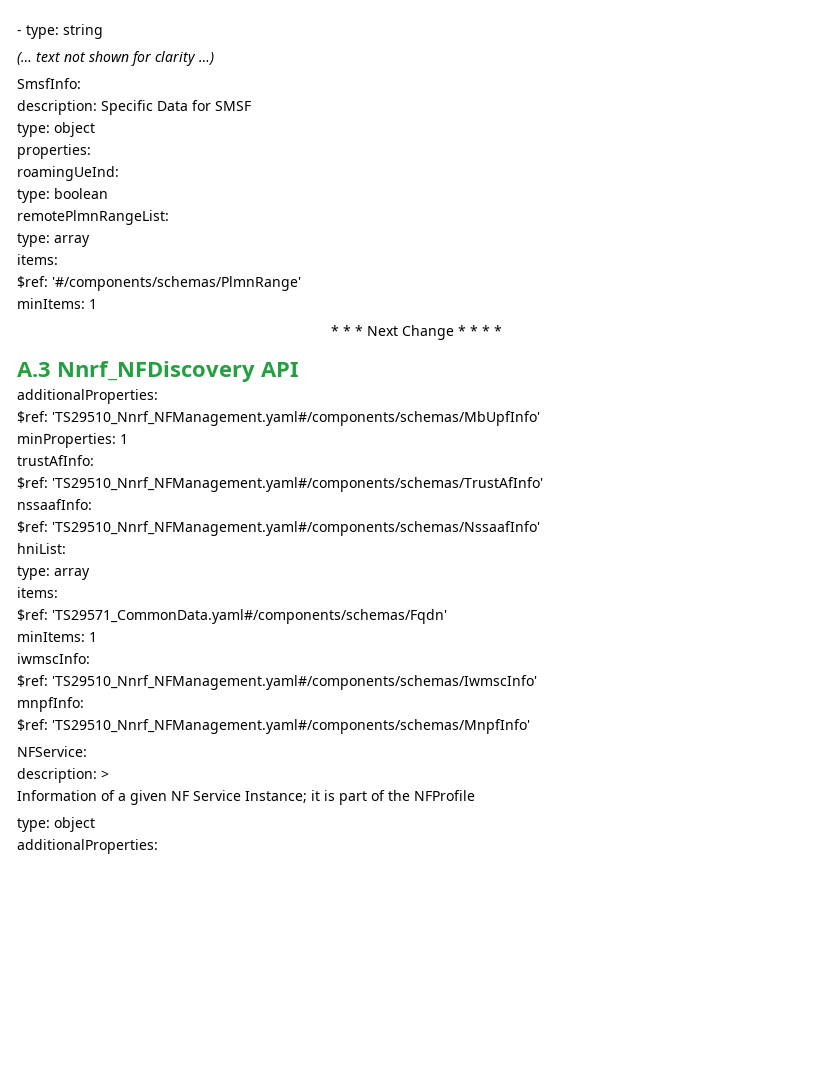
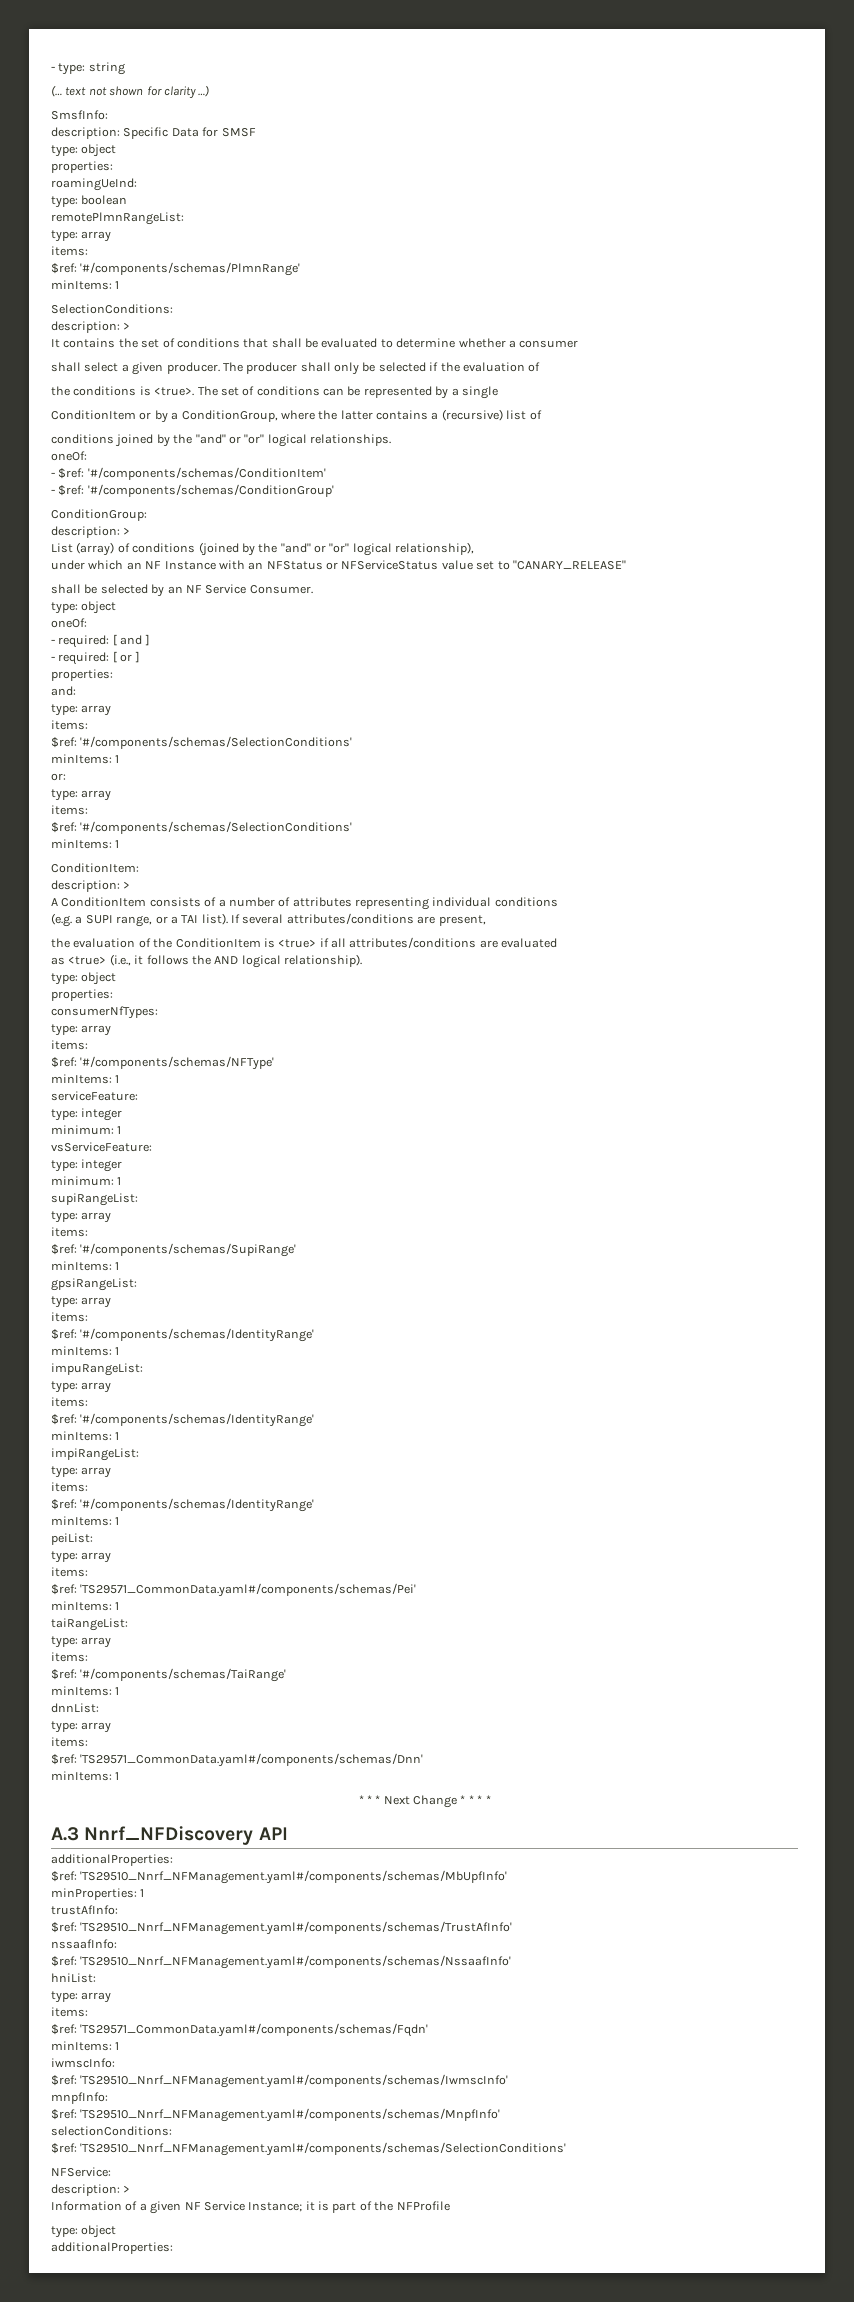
+ SelectionConditions:
+ description: >
+ It contains the set of conditions that shall be evaluated to determine whether a consumer
+ shall select a given producer. The producer shall only be selected if the evaluation of
+ the conditions is <true>. The set of conditions can be represented by a single
+ ConditionItem or by a ConditionGroup, where the latter contains a (recursive) list of
+ conditions joined by the "and" or "or" logical relationships.
+ oneOf:
+ - $ref: '#/components/schemas/ConditionItem'
+ - $ref: '#/components/schemas/ConditionGroup'
+ ConditionGroup:
+ description: >
+ List (array) of conditions (joined by the "and" or "or" logical relationship),
+ under which an NF Instance with an NFStatus or NFServiceStatus value set to "CANARY_RELEASE"
+ shall be selected by an NF Service Consumer.
+ type: object
+ oneOf:
+ - required: [ and ]
+ - required: [ or ]
+ properties:
+ and:
+ type: array
+ items:
+ $ref: '#/components/schemas/SelectionConditions'
+ minItems: 1
+ or:
+ type: array
+ items:
+ $ref: '#/components/schemas/SelectionConditions'
+ minItems: 1
+ ConditionItem:
+ description: >
+ A ConditionItem consists of a number of attributes representing individual conditions
+ (e.g. a SUPI range, or a TAI list). If several attributes/conditions are present,
+ the evaluation of the ConditionItem is <true> if all attributes/conditions are evaluated
+ as <true> (i.e., it follows the AND logical relationship).
+ type: object
+ properties:
+ consumerNfTypes:
+ type: array
+ items:
+ $ref: '#/components/schemas/NFType'
+ minItems: 1
+ serviceFeature:
+ type: integer
+ minimum: 1
+ vsServiceFeature:
+ type: integer
+ minimum: 1
+ supiRangeList:
+ type: array
+ items:
+ $ref: '#/components/schemas/SupiRange'
+ minItems: 1
+ gpsiRangeList:
+ type: array
+ items:
+ $ref: '#/components/schemas/IdentityRange'
+ minItems: 1
+ impuRangeList:
+ type: array
+ items:
+ $ref: '#/components/schemas/IdentityRange'
+ minItems: 1
+ impiRangeList:
+ type: array
+ items:
+ $ref: '#/components/schemas/IdentityRange'
+ minItems: 1
+ peiList:
+ type: array
+ items:
+ $ref: 'TS29571_CommonData.yaml#/components/schemas/Pei'
+ minItems: 1
+ taiRangeList:
+ type: array
+ items:
+ $ref: '#/components/schemas/TaiRange'
+ minItems: 1
+ dnnList:
+ type: array
+ items:
+ $ref: 'TS29571_CommonData.yaml#/components/schemas/Dnn'
+ minItems: 1
+ selectionConditions:
+ $ref: 'TS29510_Nnrf_NFManagement.yaml#/components/schemas/SelectionConditions'

